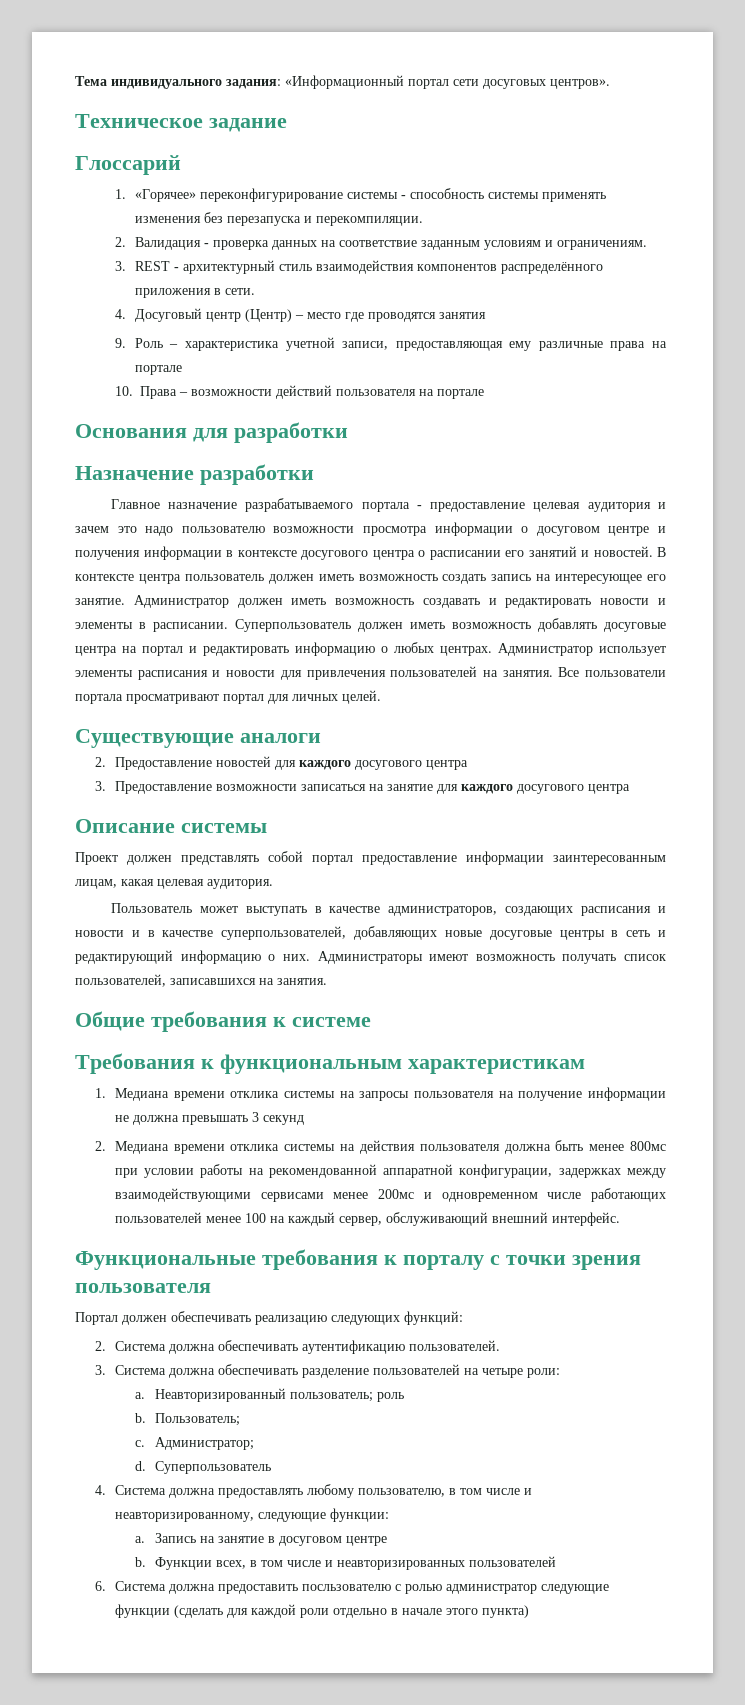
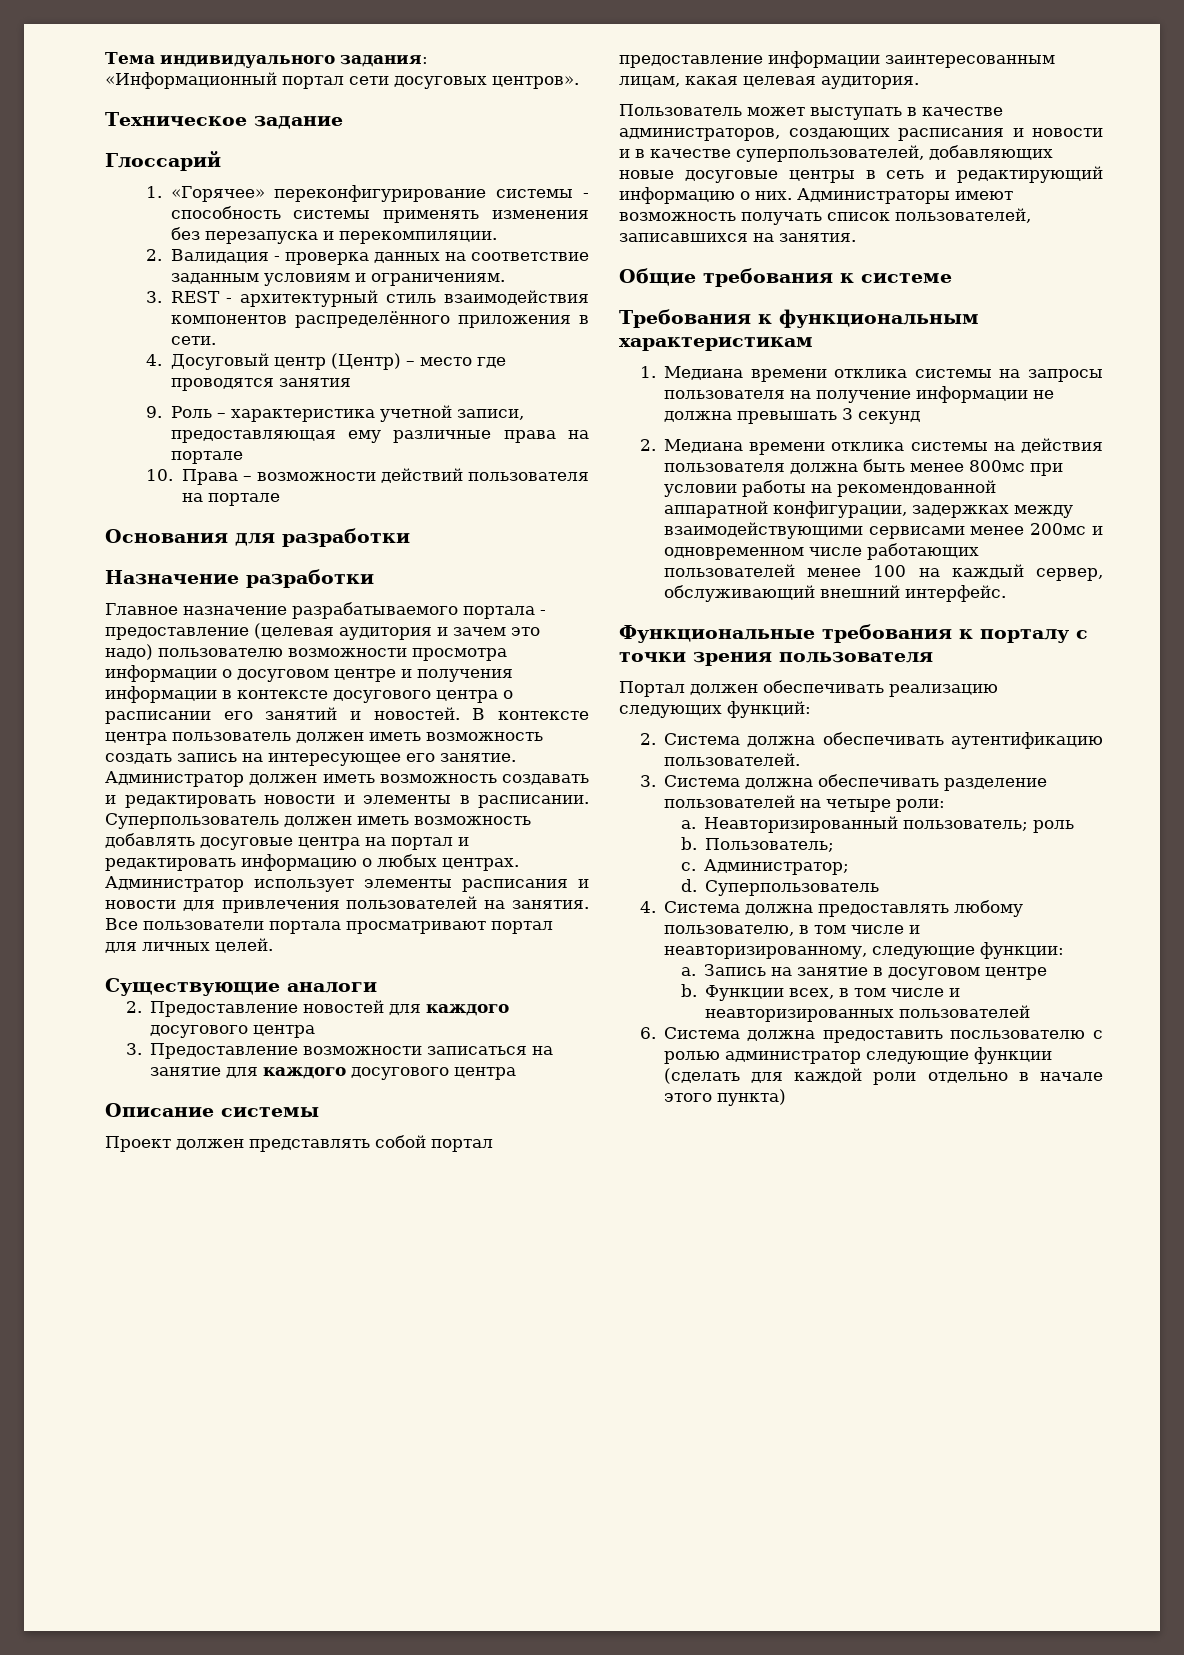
- Главное назначение разрабатываемого портала - предоставление целевая аудитория и зачем это надо пользователю возможности просмотра информации о досуговом центре и получения информации в контексте досугового центра о расписании его занятий и новостей.
+ Главное назначение разрабатываемого портала - предоставление (целевая аудитория и зачем это надо) пользователю возможности просмотра информации о досуговом центре и получения информации в контексте досугового центра о расписании его занятий и новостей.

